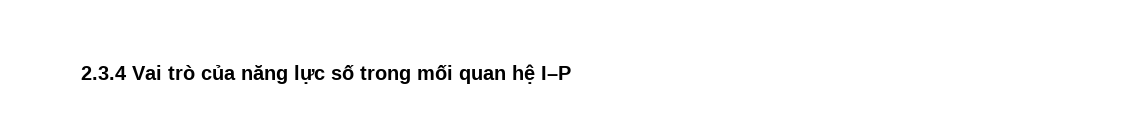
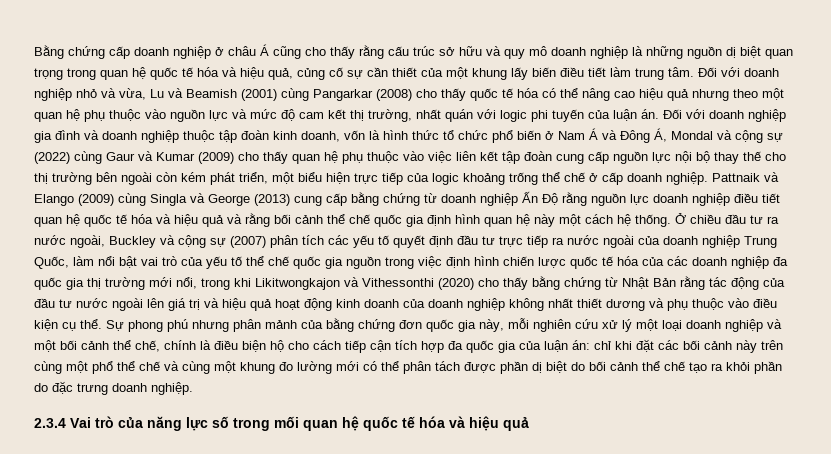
+ Bằng chứng cấp doanh nghiệp ở châu Á cũng cho thấy rằng cấu trúc sở hữu và quy mô doanh nghiệp là những nguồn dị biệt quan trọng trong quan hệ quốc tế hóa và hiệu quả, củng cố sự cần thiết của một khung lấy biến điều tiết làm trung tâm. Đối với doanh nghiệp nhỏ và vừa, Lu và Beamish (2001) cùng Pangarkar (2008) cho thấy quốc tế hóa có thể nâng cao hiệu quả nhưng theo một quan hệ phụ thuộc vào nguồn lực và mức độ cam kết thị trường, nhất quán với logic phi tuyến của luận án. Đối với doanh nghiệp gia đình và doanh nghiệp thuộc tập đoàn kinh doanh, vốn là hình thức tổ chức phổ biến ở Nam Á và Đông Á, Mondal và cộng sự (2022) cùng Gaur và Kumar (2009) cho thấy quan hệ phụ thuộc vào việc liên kết tập đoàn cung cấp nguồn lực nội bộ thay thế cho thị trường bên ngoài còn kém phát triển, một biểu hiện trực tiếp của logic khoảng trống thể chế ở cấp doanh nghiệp. Pattnaik và Elango (2009) cùng Singla và George (2013) cung cấp bằng chứng từ doanh nghiệp Ấn Độ rằng nguồn lực doanh nghiệp điều tiết quan hệ quốc tế hóa và hiệu quả và rằng bối cảnh thể chế quốc gia định hình quan hệ này một cách hệ thống. Ở chiều đầu tư ra nước ngoài, Buckley và cộng sự (2007) phân tích các yếu tố quyết định đầu tư trực tiếp ra nước ngoài của doanh nghiệp Trung Quốc, làm nổi bật vai trò của yếu tố thể chế quốc gia nguồn trong việc định hình chiến lược quốc tế hóa của các doanh nghiệp đa quốc gia thị trường mới nổi, trong khi Likitwongkajon và Vithessonthi (2020) cho thấy bằng chứng từ Nhật Bản rằng tác động của đầu tư nước ngoài lên giá trị và hiệu quả hoạt động kinh doanh của doanh nghiệp không nhất thiết dương và phụ thuộc vào điều kiện cụ thể. Sự phong phú nhưng phân mảnh của bằng chứng đơn quốc gia này, mỗi nghiên cứu xử lý một loại doanh nghiệp và một bối cảnh thể chế, chính là điều biện hộ cho cách tiếp cận tích hợp đa quốc gia của luận án: chỉ khi đặt các bối cảnh này trên cùng một phổ thể chế và cùng một khung đo lường mới có thể phân tách được phần dị biệt do bối cảnh thể chế tạo ra khỏi phần do đặc trưng doanh nghiệp.
- 2.3.4 Vai trò của năng lực số trong mối quan hệ I–P
+ 2.3.4 Vai trò của năng lực số trong mối quan hệ quốc tế hóa và hiệu quả

